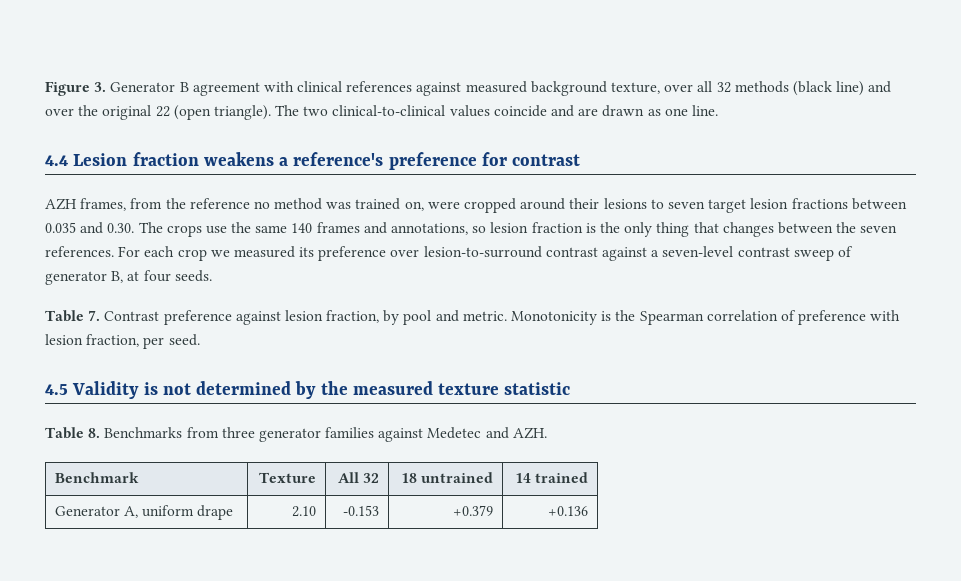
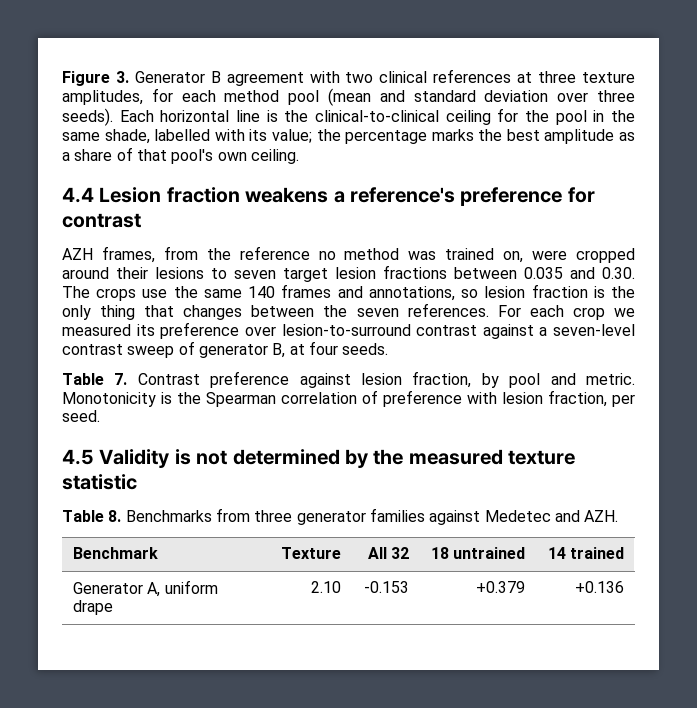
- Figure 3. Generator B agreement with clinical references against measured background texture, over all 32 methods (black line) and over the original 22 (open triangle). The two clinical-to-clinical values coincide and are drawn as one line.
+ Figure 3. Generator B agreement with two clinical references at three texture amplitudes, for each method pool (mean and standard deviation over three seeds). Each horizontal line is the clinical-to-clinical ceiling for the pool in the same shade, labelled with its value; the percentage marks the best amplitude as a share of that pool's own ceiling.

